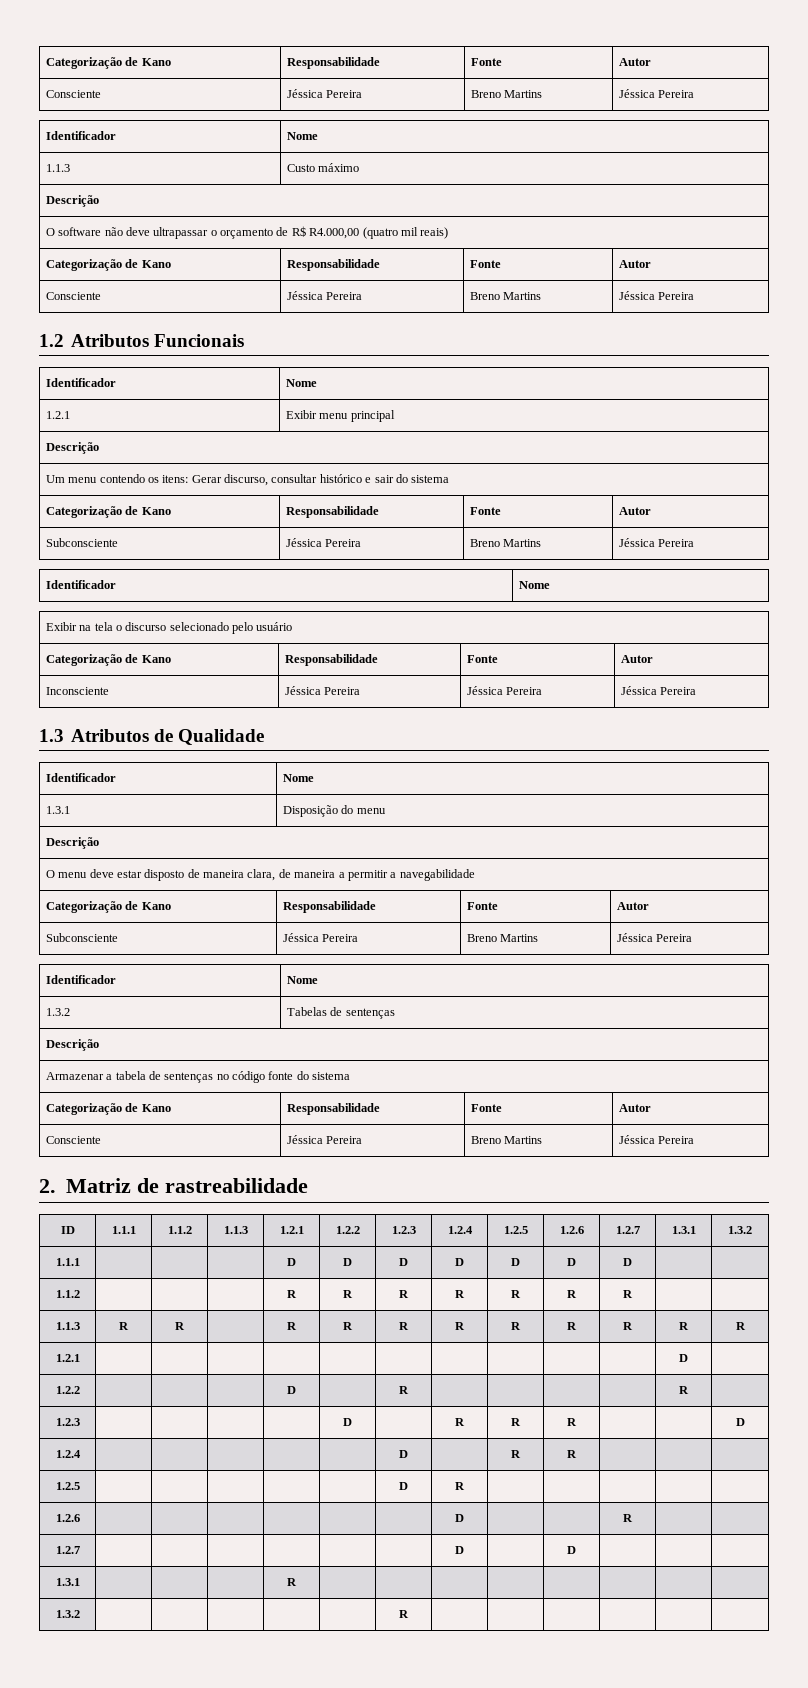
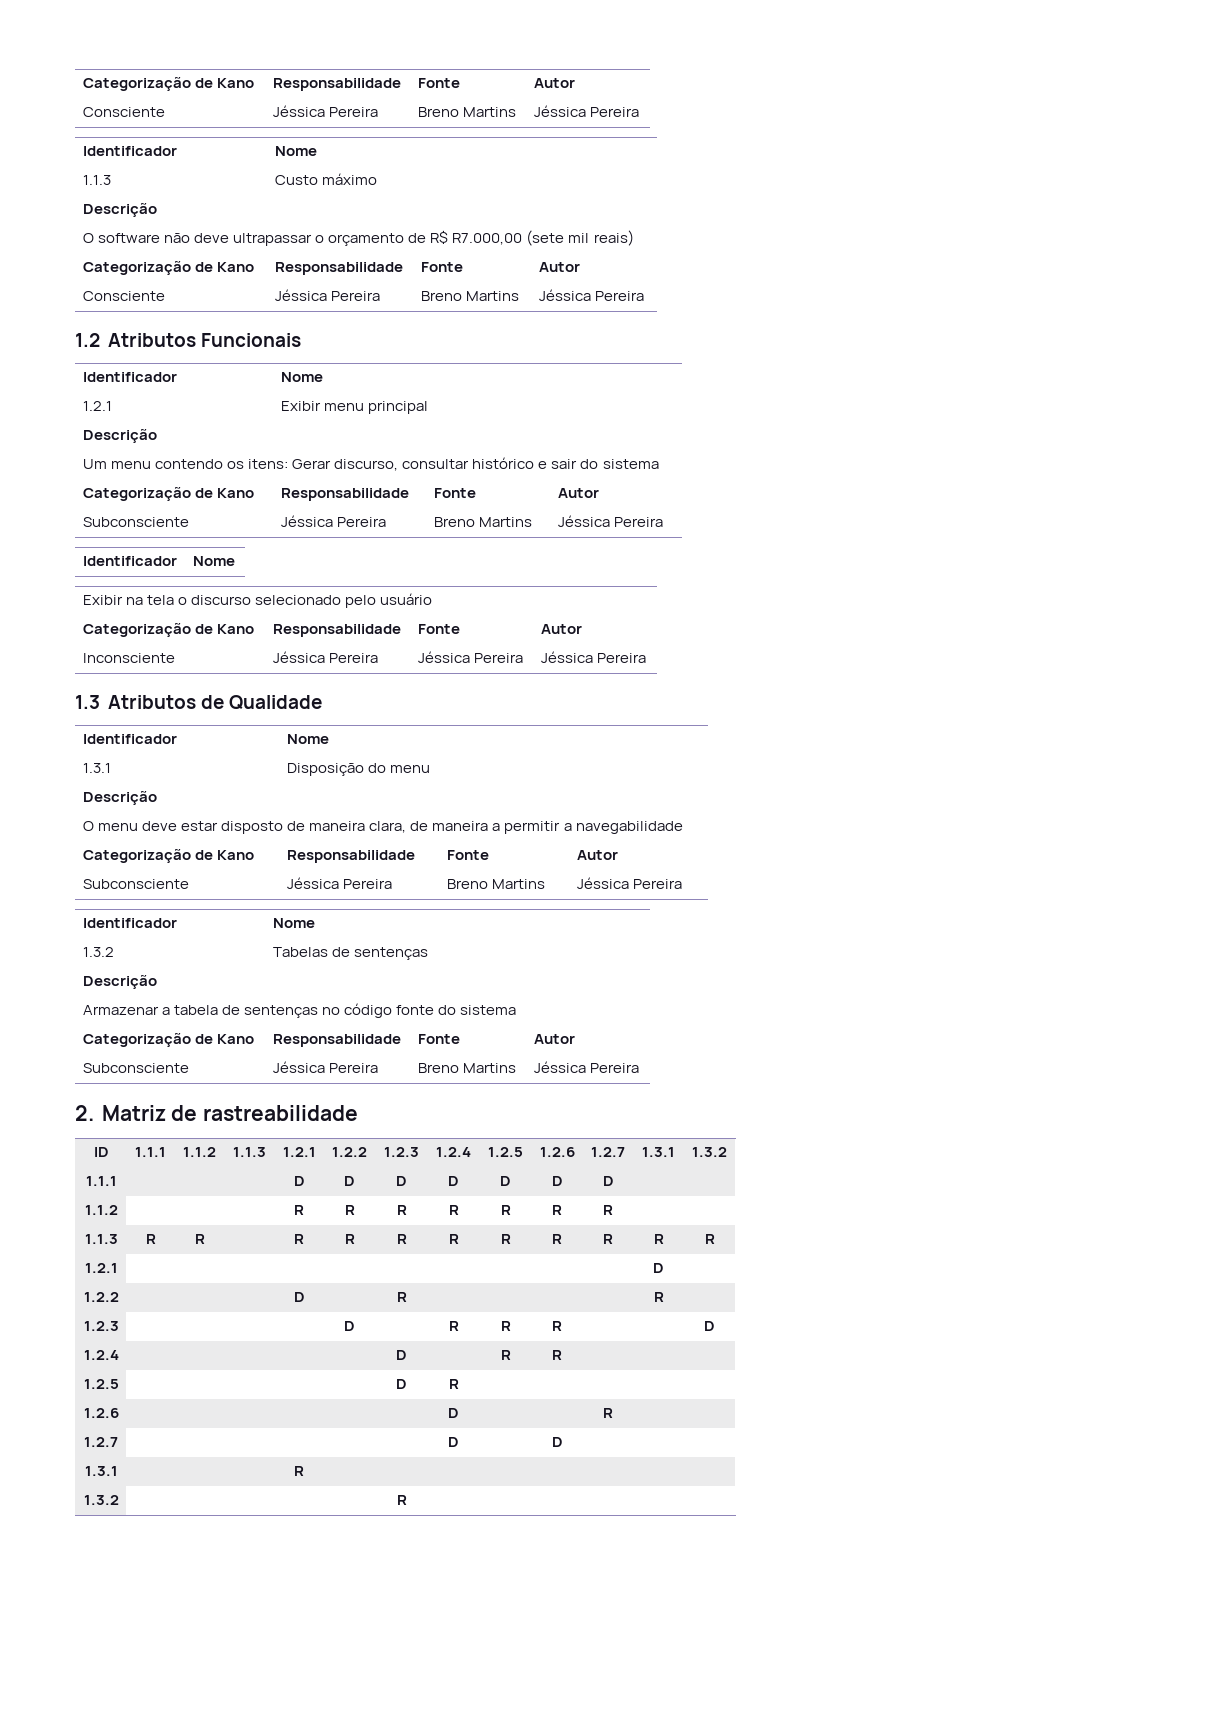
- O software não deve ultrapassar o orçamento de R$ R4.000,00 (quatro mil reais)
+ O software não deve ultrapassar o orçamento de R$ R7.000,00 (sete mil reais)
  Armazenar a tabela de sentenças no código fonte do sistema
  Categorização de Kano | Responsabilidade | Fonte | Autor
- Consciente | Jéssica Pereira | Breno Martins | Jéssica Pereira
+ Subconsciente | Jéssica Pereira | Breno Martins | Jéssica Pereira

